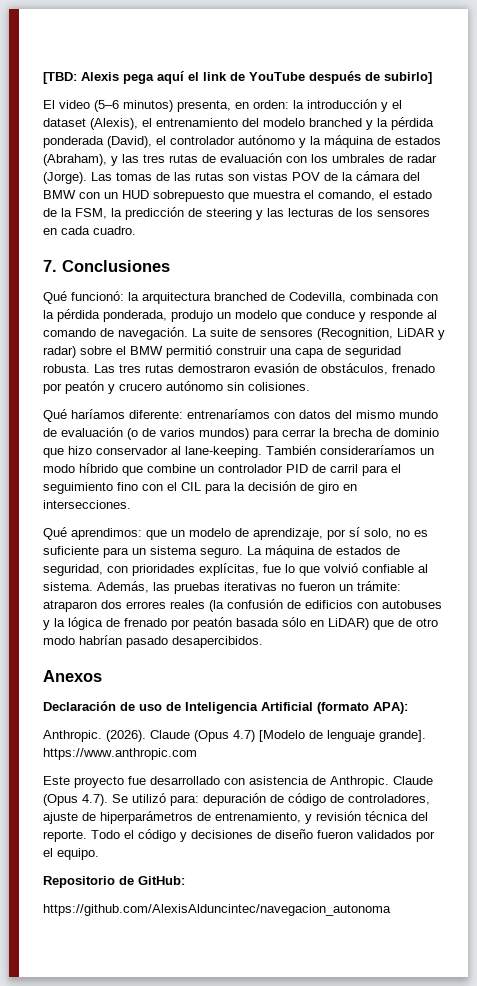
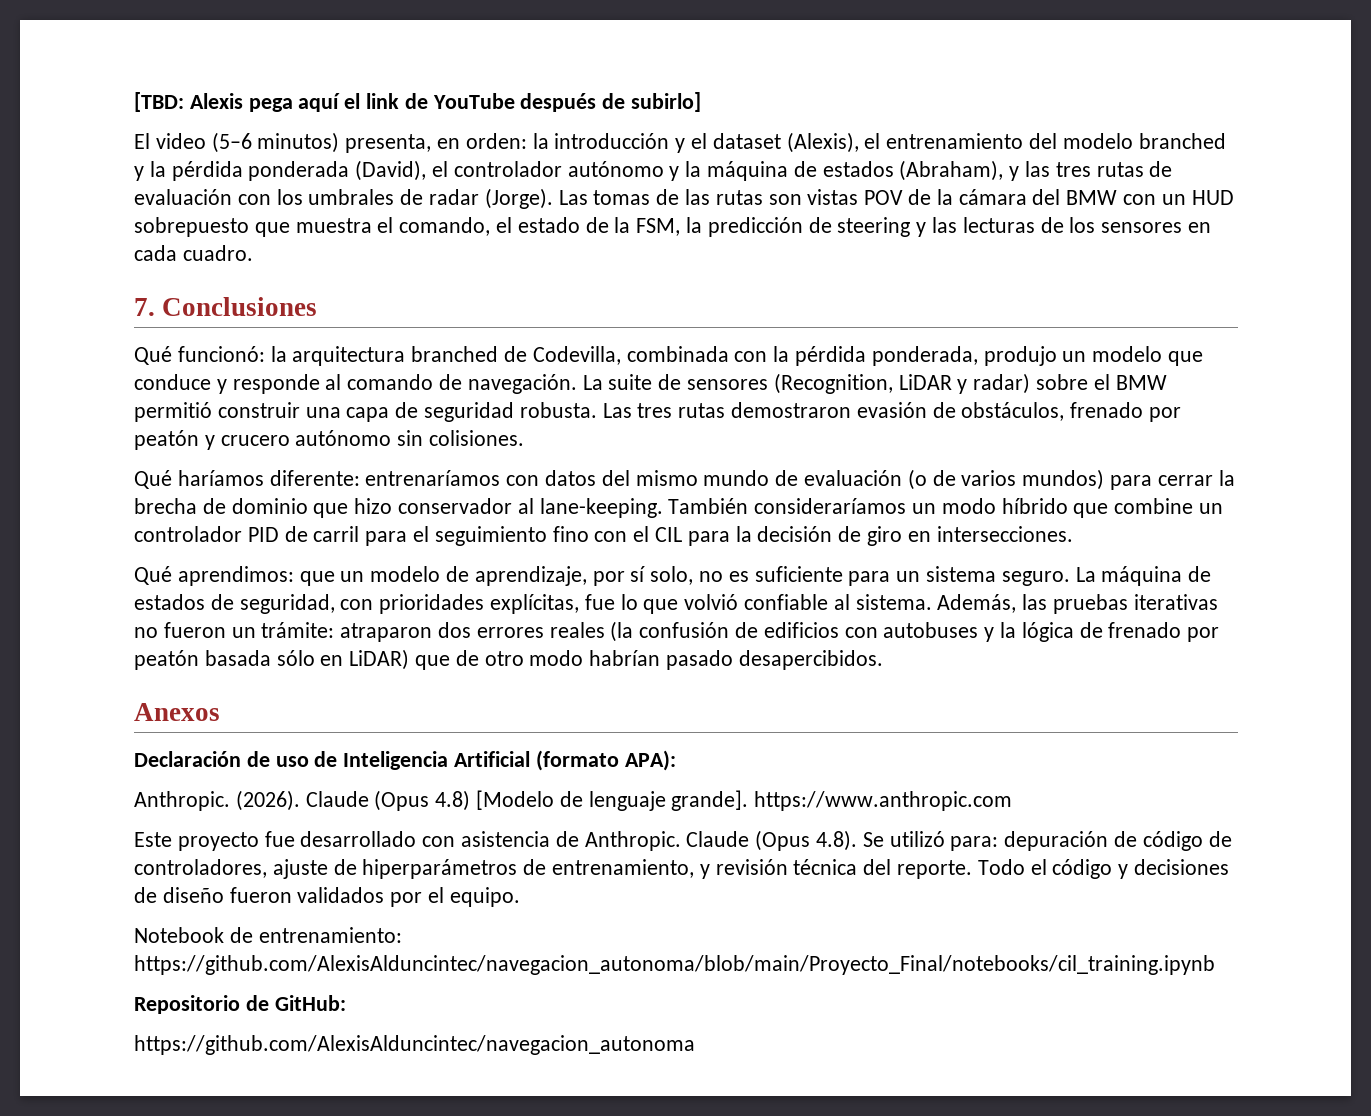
- Claude (Opus 4.7) [Modelo de lenguaje grande]. https://www.anthropic.com
+ Claude (Opus 4.8) [Modelo de lenguaje grande]. https://www.anthropic.com
- Claude (Opus 4.7). Se utilizó para: depuración de código de controladores, ajuste de hiperparámetros de entrenamiento, y revisión técnica del reporte.
+ Claude (Opus 4.8). Se utilizó para: depuración de código de controladores, ajuste de hiperparámetros de entrenamiento, y revisión técnica del reporte.
+ Notebook de entrenamiento: https://github.com/AlexisAlduncintec/navegacion_autonoma/blob/main/Proyecto_Final/notebooks/cil_training.ipynb

